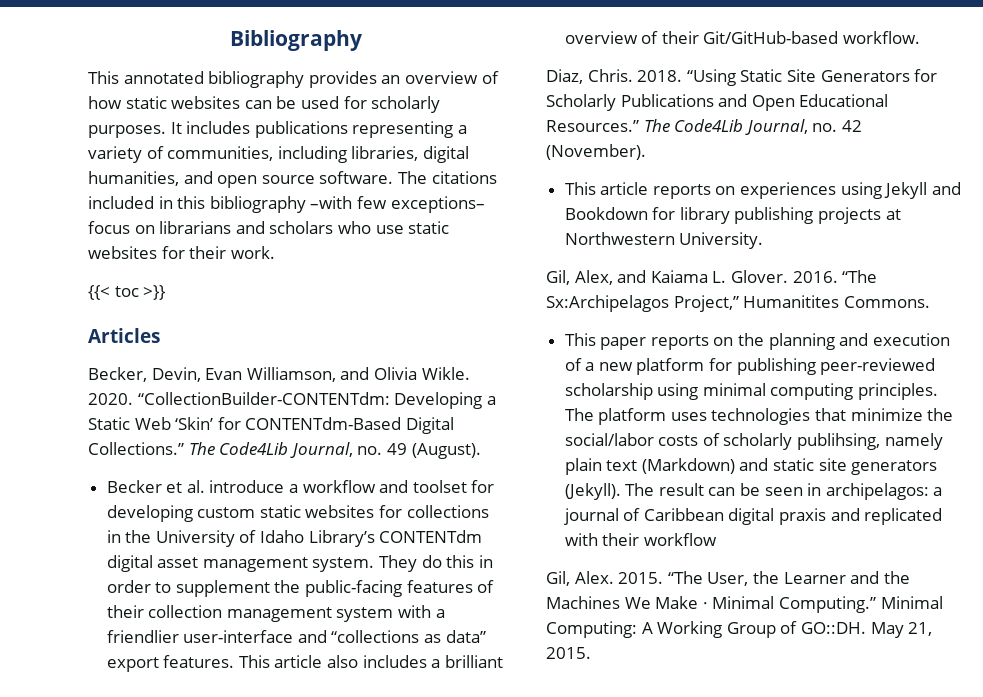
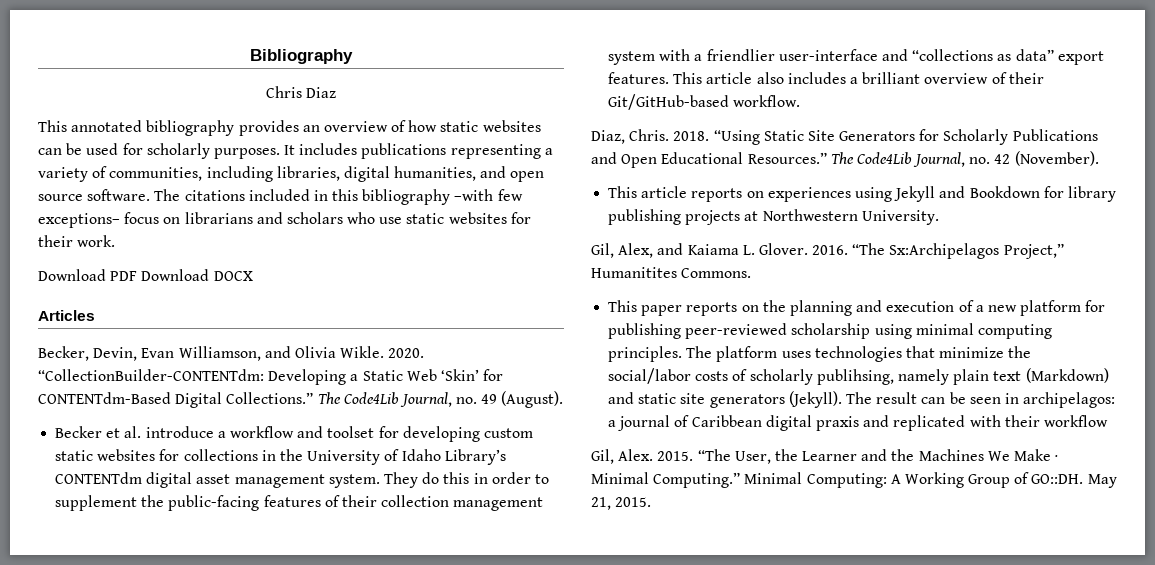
+ Chris Diaz
- {{< toc >}}
+ Download PDF Download DOCX

